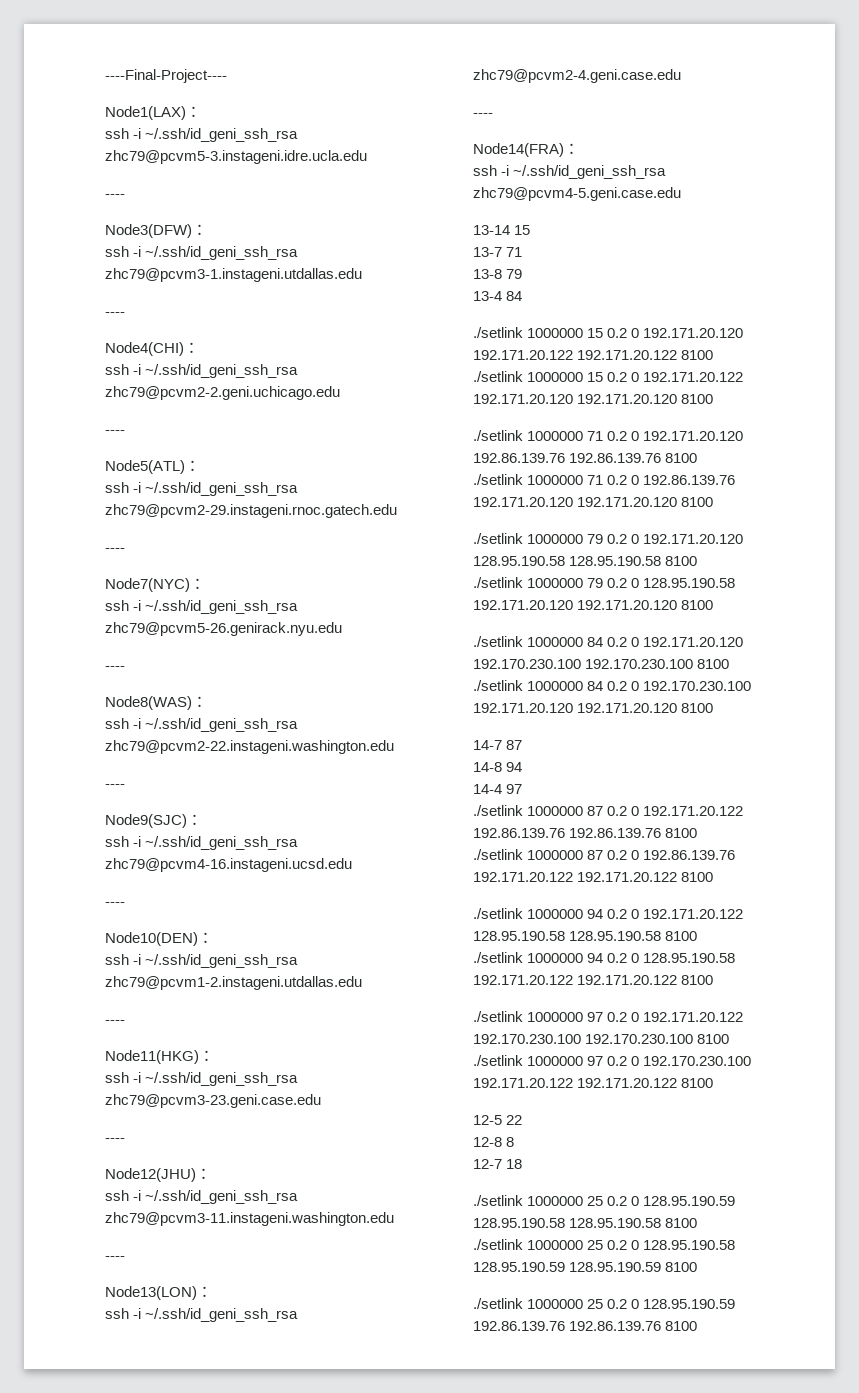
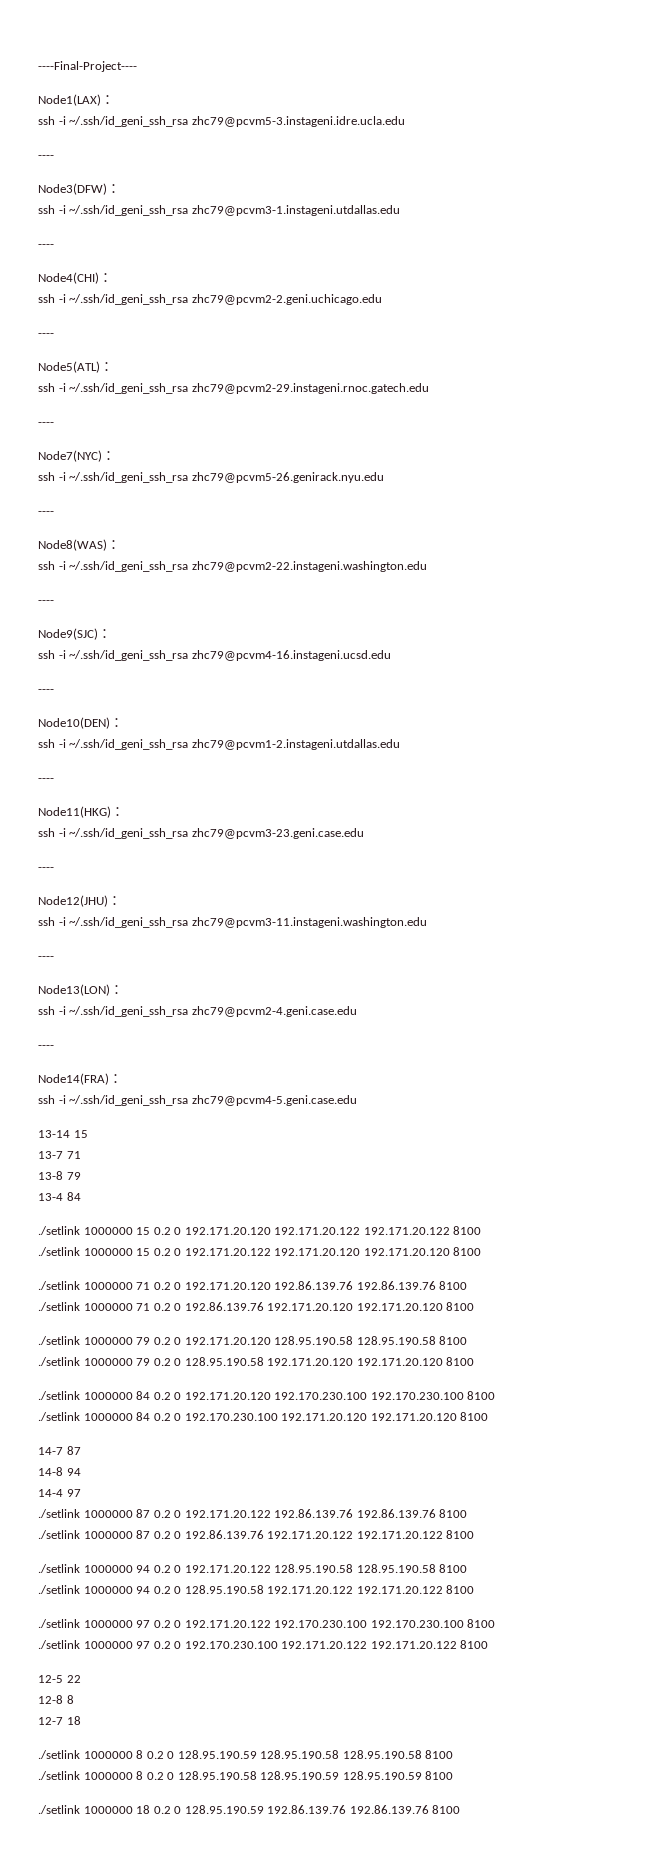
- ./setlink 1000000 25 0.2 0 128.95.190.59 128.95.190.58 128.95.190.58 8100
+ ./setlink 1000000 8 0.2 0 128.95.190.59 128.95.190.58 128.95.190.58 8100
- ./setlink 1000000 25 0.2 0 128.95.190.58 128.95.190.59 128.95.190.59 8100
+ ./setlink 1000000 8 0.2 0 128.95.190.58 128.95.190.59 128.95.190.59 8100
- ./setlink 1000000 25 0.2 0 128.95.190.59 192.86.139.76 192.86.139.76 8100
+ ./setlink 1000000 18 0.2 0 128.95.190.59 192.86.139.76 192.86.139.76 8100

